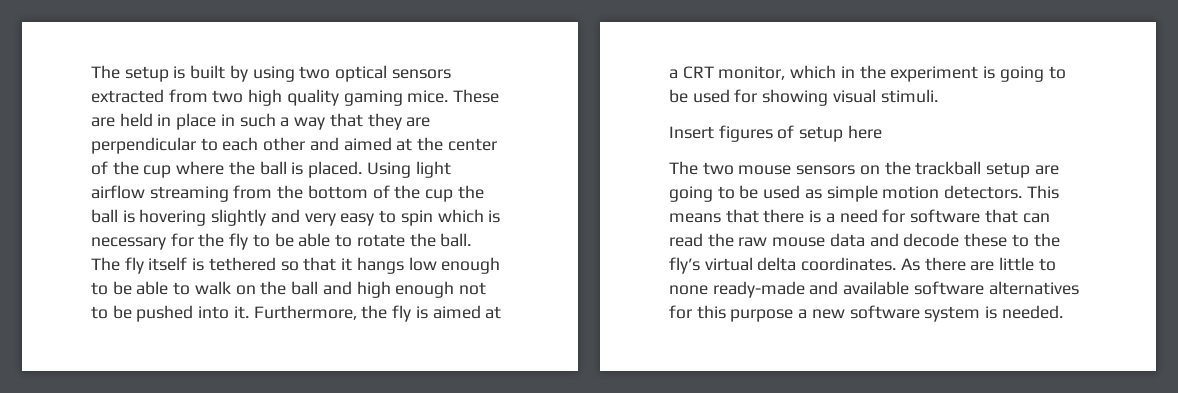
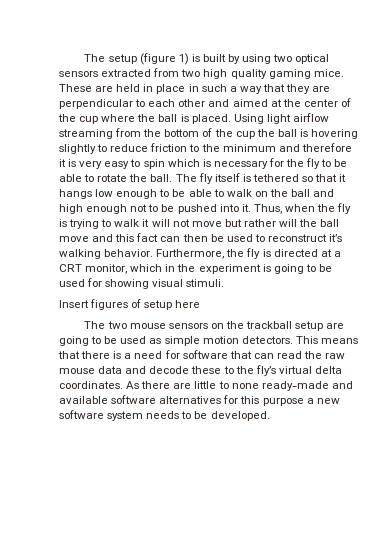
- The setup is built by using two optical sensors extracted from two high quality gaming mice.
+ The setup (figure 1) is built by using two optical sensors extracted from two high quality gaming mice.
- Using light airflow streaming from the bottom of the cup the ball is hovering slightly and very easy to spin which is necessary for the fly to be able to rotate the ball.
+ Using light airflow streaming from the bottom of the cup the ball is hovering slightly to reduce friction to the minimum and therefore it is very easy to spin which is necessary for the fly to be able to rotate the ball.
+ Thus, when the fly is trying to walk it will not move but rather will the ball move and this fact can then be used to reconstruct it’s walking behavior.
- Furthermore, the fly is aimed at a CRT monitor, which in the experiment is going to be used for showing visual stimuli.
+ Furthermore, the fly is directed at a CRT monitor, which in the experiment is going to be used for showing visual stimuli.
- As there are little to none ready-made and available software alternatives for this purpose a new software system is needed.
+ As there are little to none ready-made and available software alternatives for this purpose a new software system needs to be developed.

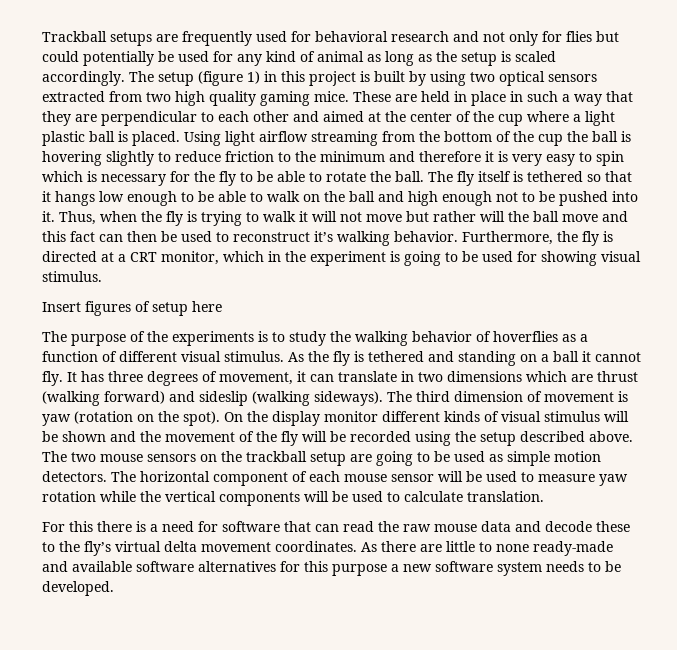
+ Trackball setups are frequently used for behavioral research and not only for flies but could potentially be used for any kind of animal as long as the setup is scaled accordingly.
- The setup (figure 1) is built by using two optical sensors extracted from two high quality gaming mice.
+ The setup (figure 1) in this project is built by using two optical sensors extracted from two high quality gaming mice.
- These are held in place in such a way that they are perpendicular to each other and aimed at the center of the cup where the ball is placed.
+ These are held in place in such a way that they are perpendicular to each other and aimed at the center of the cup where a light plastic ball is placed.
- Furthermore, the fly is directed at a CRT monitor, which in the experiment is going to be used for showing visual stimuli.
+ Furthermore, the fly is directed at a CRT monitor, which in the experiment is going to be used for showing visual stimulus.
- The two mouse sensors on the trackball setup are going to be used as simple motion detectors.
+ The purpose of the experiments is to study the walking behavior of hoverflies as a function of different visual stimulus. As the fly is tethered and standing on a ball it cannot fly. It has three degrees of movement, it can translate in two dimensions which are thrust (walking forward) and sideslip (walking sideways). The third dimension of movement is yaw (rotation on the spot). On the display monitor different kinds of visual stimulus will be shown and the movement of the fly will be recorded using the setup described above. The two mouse sensors on the trackball setup are going to be used as simple motion detectors.
- This means that there is a need for software that can read the raw mouse data and decode these to the fly’s virtual delta coordinates.
+ The horizontal component of each mouse sensor will be used to measure yaw rotation while the vertical components will be used to calculate translation.
+ For this there is a need for software that can read the raw mouse data and decode these to the fly’s virtual delta movement coordinates.

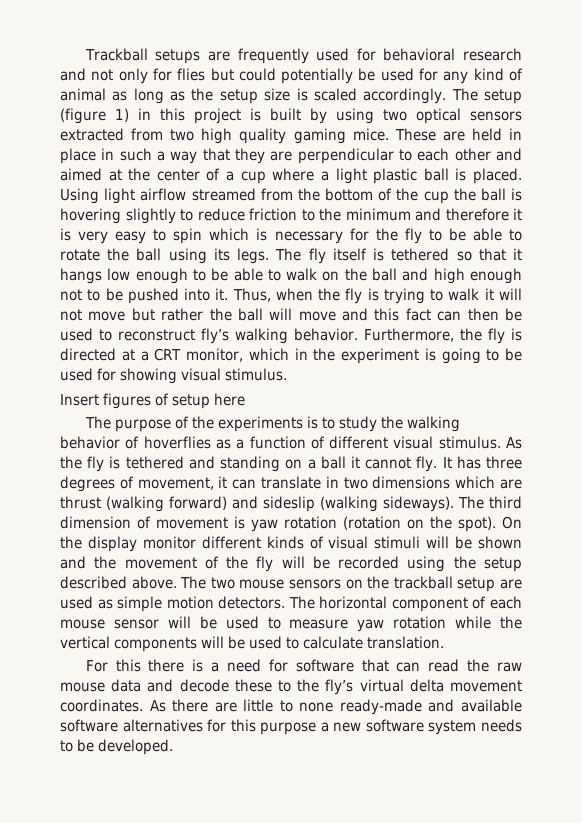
- Trackball setups are frequently used for behavioral research and not only for flies but could potentially be used for any kind of animal as long as the setup is scaled accordingly.
+ Trackball setups are frequently used for behavioral research and not only for flies but could potentially be used for any kind of animal as long as the setup size is scaled accordingly.
- These are held in place in such a way that they are perpendicular to each other and aimed at the center of the cup where a light plastic ball is placed.
+ These are held in place in such a way that they are perpendicular to each other and aimed at the center of a cup where a light plastic ball is placed.
- Using light airflow streaming from the bottom of the cup the ball is hovering slightly to reduce friction to the minimum and therefore it is very easy to spin which is necessary for the fly to be able to rotate the ball.
+ Using light airflow streamed from the bottom of the cup the ball is hovering slightly to reduce friction to the minimum and therefore it is very easy to spin which is necessary for the fly to be able to rotate the ball using its legs.
- Thus, when the fly is trying to walk it will not move but rather will the ball move and this fact can then be used to reconstruct it’s walking behavior.
+ Thus, when the fly is trying to walk it will not move but rather the ball will move and this fact can then be used to reconstruct fly’s walking behavior.
- The third dimension of movement is yaw (rotation on the spot).
+ The third dimension of movement is yaw rotation (rotation on the spot).
- On the display monitor different kinds of visual stimulus will be shown and the movement of the fly will be recorded using the setup described above.
+ On the display monitor different kinds of visual stimuli will be shown and the movement of the fly will be recorded using the setup described above.
- The two mouse sensors on the trackball setup are going to be used as simple motion detectors.
+ The two mouse sensors on the trackball setup are used as simple motion detectors.

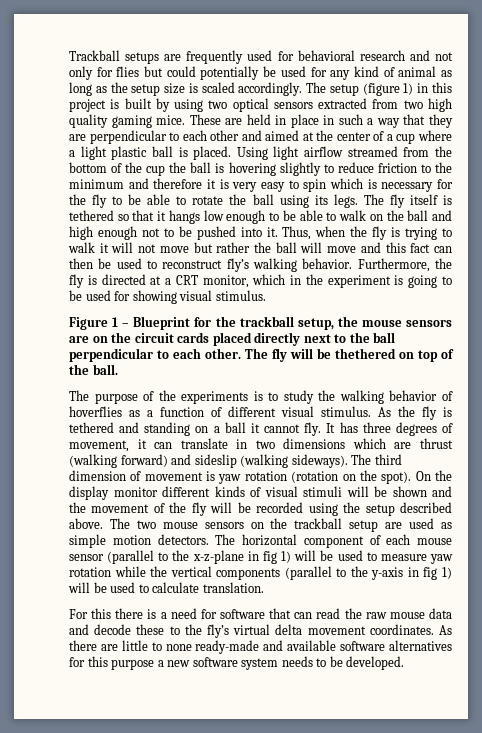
- Insert figures of setup here
+ Figure 1 – Blueprint for the trackball setup, the mouse sensors are on the circuit cards placed directly next to the ball perpendicular to each other. The fly will be thethered on top of the ball.
- The horizontal component of each mouse sensor will be used to measure yaw rotation while the vertical components will be used to calculate translation.
+ The horizontal component of each mouse sensor (parallel to the x-z-plane in fig 1) will be used to measure yaw rotation while the vertical components (parallel to the y-axis in fig 1) will be used to calculate translation.

